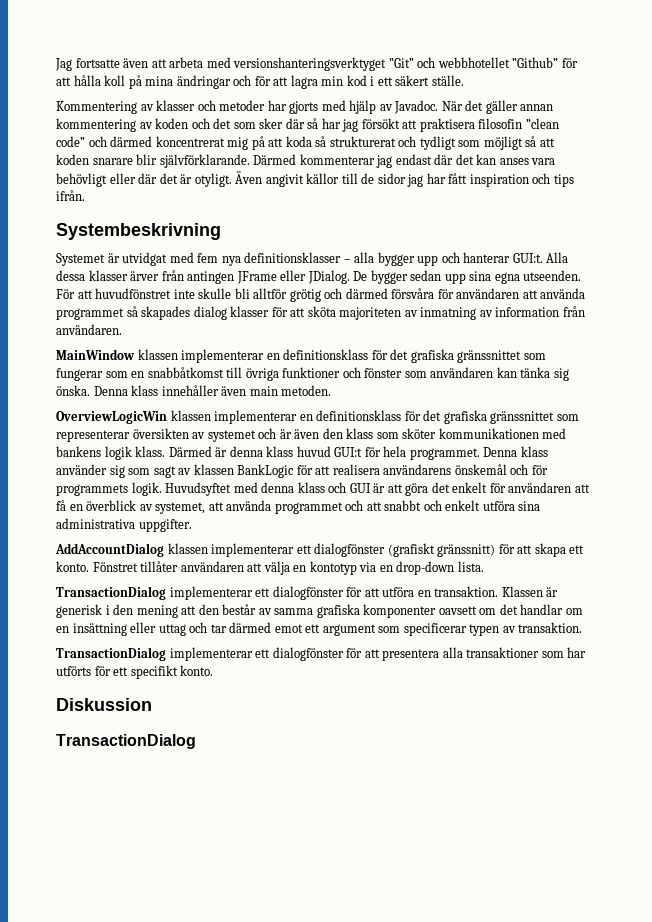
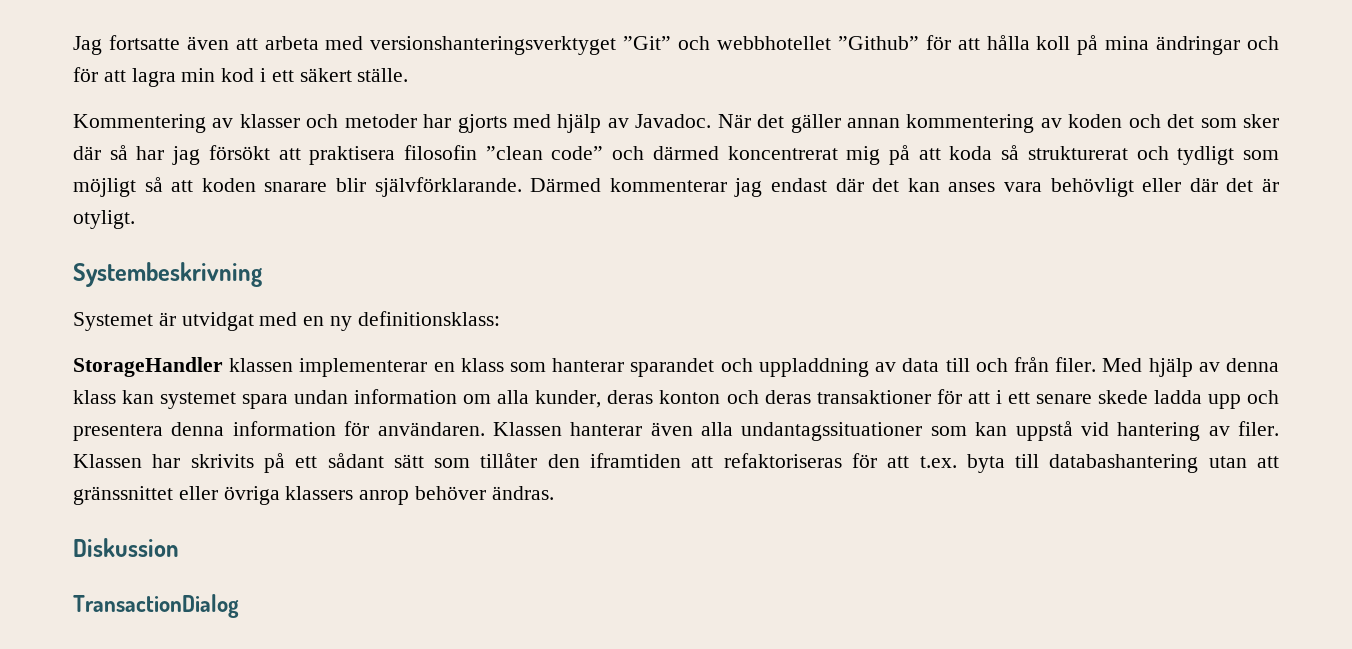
- Även angivit källor till de sidor jag har fått inspiration och tips ifrån.
- Systemet är utvidgat med fem nya definitionsklasser – alla bygger upp och hanterar GUI:t. Alla dessa klasser ärver från antingen JFrame eller JDialog. De bygger sedan upp sina egna utseenden. För att huvudfönstret inte skulle bli alltför grötig och därmed försvåra för användaren att använda programmet så skapades dialog klasser för att sköta majoriteten av inmatning av information från användaren.
- MainWindow klassen implementerar en definitionsklass för det grafiska gränssnittet som fungerar som en snabbåtkomst till övriga funktioner och fönster som användaren kan tänka sig önska. Denna klass innehåller även main metoden.
- OverviewLogicWin klassen implementerar en definitionsklass för det grafiska gränssnittet som representerar översikten av systemet och är även den klass som sköter kommunikationen med bankens logik klass. Därmed är denna klass huvud GUI:t för hela programmet. Denna klass använder sig som sagt av klassen BankLogic för att realisera användarens önskemål och för programmets logik. Huvudsyftet med denna klass och GUI är att göra det enkelt för användaren att få en överblick av systemet, att använda programmet och att snabbt och enkelt utföra sina administrativa uppgifter.
- AddAccountDialog klassen implementerar ett dialogfönster (grafiskt gränssnitt) för att skapa ett konto. Fönstret tillåter användaren att välja en kontotyp via en drop-down lista.
- TransactionDialog implementerar ett dialogfönster för att utföra en transaktion. Klassen är generisk i den mening att den består av samma grafiska komponenter oavsett om det handlar om en insättning eller uttag och tar därmed emot ett argument som specificerar typen av transaktion.
- TransactionDialog implementerar ett dialogfönster för att presentera alla transaktioner som har utförts för ett specifikt konto.
+ Systemet är utvidgat med en ny definitionsklass:
+ StorageHandler klassen implementerar en klass som hanterar sparandet och uppladdning av data till och från filer. Med hjälp av denna klass kan systemet spara undan information om alla kunder, deras konton och deras transaktioner för att i ett senare skede ladda upp och presentera denna information för användaren. Klassen hanterar även alla undantagssituationer som kan uppstå vid hantering av filer. Klassen har skrivits på ett sådant sätt som tillåter den iframtiden att refaktoriseras för att t.ex. byta till databashantering utan att gränssnittet eller övriga klassers anrop behöver ändras.

